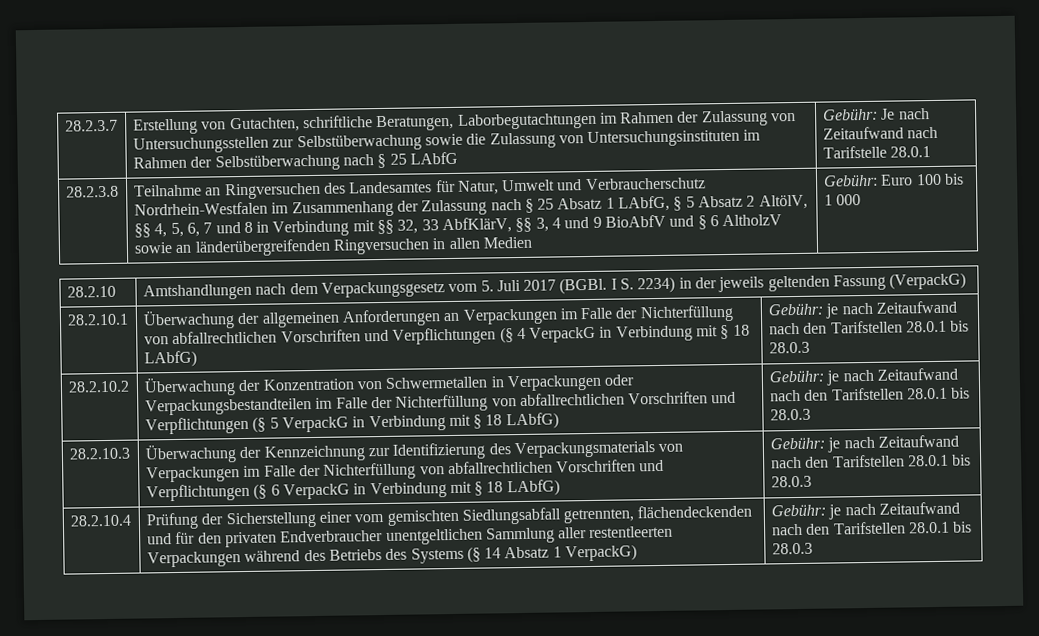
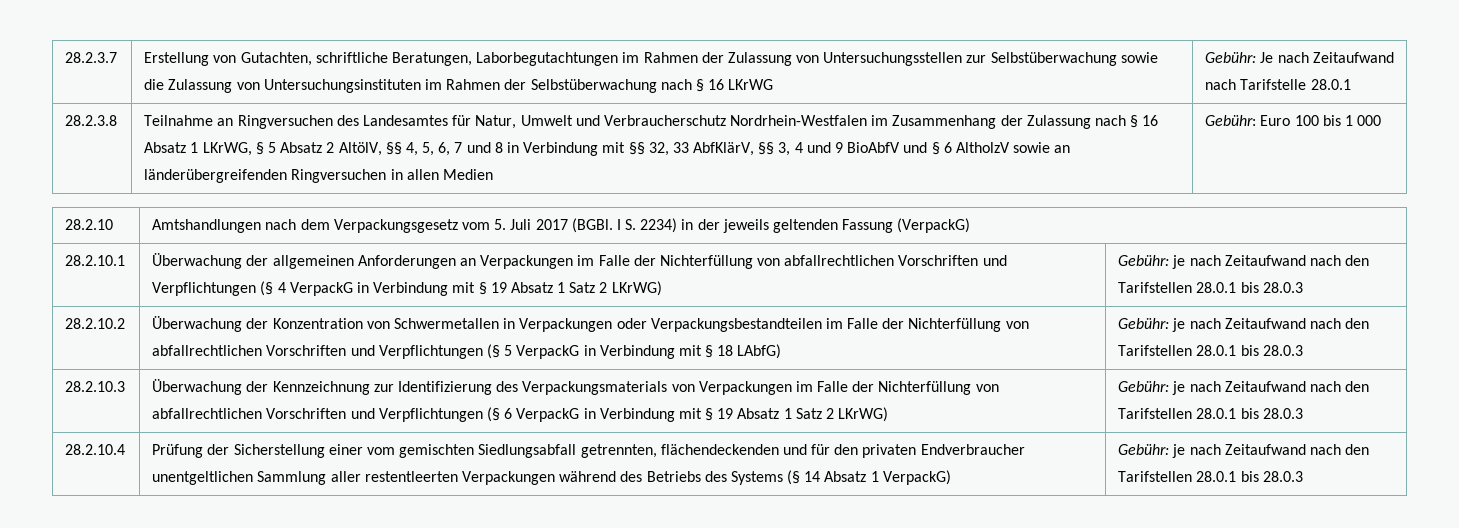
- 28.2.3.7 | Erstellung von Gutachten, schriftliche Beratungen, Laborbegutachtungen im Rahmen der Zulassung von Untersuchungsstellen zur Selbstüberwachung sowie die Zulassung von Untersuchungsinstituten im Rahmen der Selbstüberwachung nach § 25 LAbfG | Gebühr: Je nach Zeitaufwand nach Tarifstelle 28.0.1
+ 28.2.3.7 | Erstellung von Gutachten, schriftliche Beratungen, Laborbegutachtungen im Rahmen der Zulassung von Untersuchungsstellen zur Selbstüberwachung sowie die Zulassung von Untersuchungsinstituten im Rahmen der Selbstüberwachung nach § 16 LKrWG | Gebühr: Je nach Zeitaufwand nach Tarifstelle 28.0.1
- Teilnahme an Ringversuchen des Landesamtes für Natur, Umwelt und Verbraucherschutz Nordrhein-Westfalen im Zusammenhang der Zulassung nach § 25 Absatz 1 LAbfG, § 5 Absatz 2 AltölV, §§ 4, 5, 6, 7 und 8 in Verbindung mit §§ 32, 33 AbfKlärV, §§ 3, 4 und 9 BioAbfV und § 6 AltholzV sowie an länderübergreifenden Ringversuchen in allen Medien
+ Teilnahme an Ringversuchen des Landesamtes für Natur, Umwelt und Verbraucherschutz Nordrhein-Westfalen im Zusammenhang der Zulassung nach § 16 Absatz 1 LKrWG, § 5 Absatz 2 AltölV, §§ 4, 5, 6, 7 und 8 in Verbindung mit §§ 32, 33 AbfKlärV, §§ 3, 4 und 9 BioAbfV und § 6 AltholzV sowie an länderübergreifenden Ringversuchen in allen Medien
- 28.2.10.1 | Überwachung der allgemeinen Anforderungen an Verpackungen im Falle der Nichterfüllung von abfallrechtlichen Vorschriften und Verpflichtungen (§ 4 VerpackG in Verbindung mit § 18 LAbfG) | Gebühr: je nach Zeitaufwand nach den Tarifstellen 28.0.1 bis 28.0.3
+ 28.2.10.1 | Überwachung der allgemeinen Anforderungen an Verpackungen im Falle der Nichterfüllung von abfallrechtlichen Vorschriften und Verpflichtungen (§ 4 VerpackG in Verbindung mit § 19 Absatz 1 Satz 2 LKrWG) | Gebühr: je nach Zeitaufwand nach den Tarifstellen 28.0.1 bis 28.0.3
- Überwachung der Kennzeichnung zur Identifizierung des Verpackungsmaterials von Verpackungen im Falle der Nichterfüllung von abfallrechtlichen Vorschriften und Verpflichtungen (§ 6 VerpackG in Verbindung mit § 18 LAbfG)
+ Überwachung der Kennzeichnung zur Identifizierung des Verpackungsmaterials von Verpackungen im Falle der Nichterfüllung von abfallrechtlichen Vorschriften und Verpflichtungen (§ 6 VerpackG in Verbindung mit § 19 Absatz 1 Satz 2 LKrWG)

